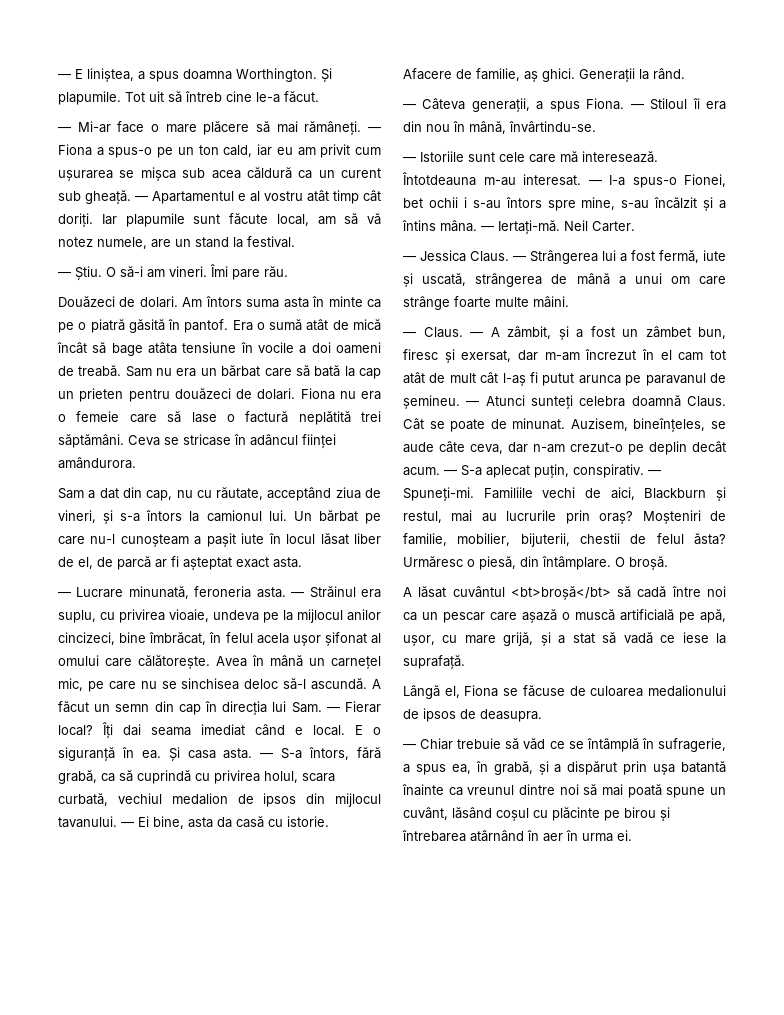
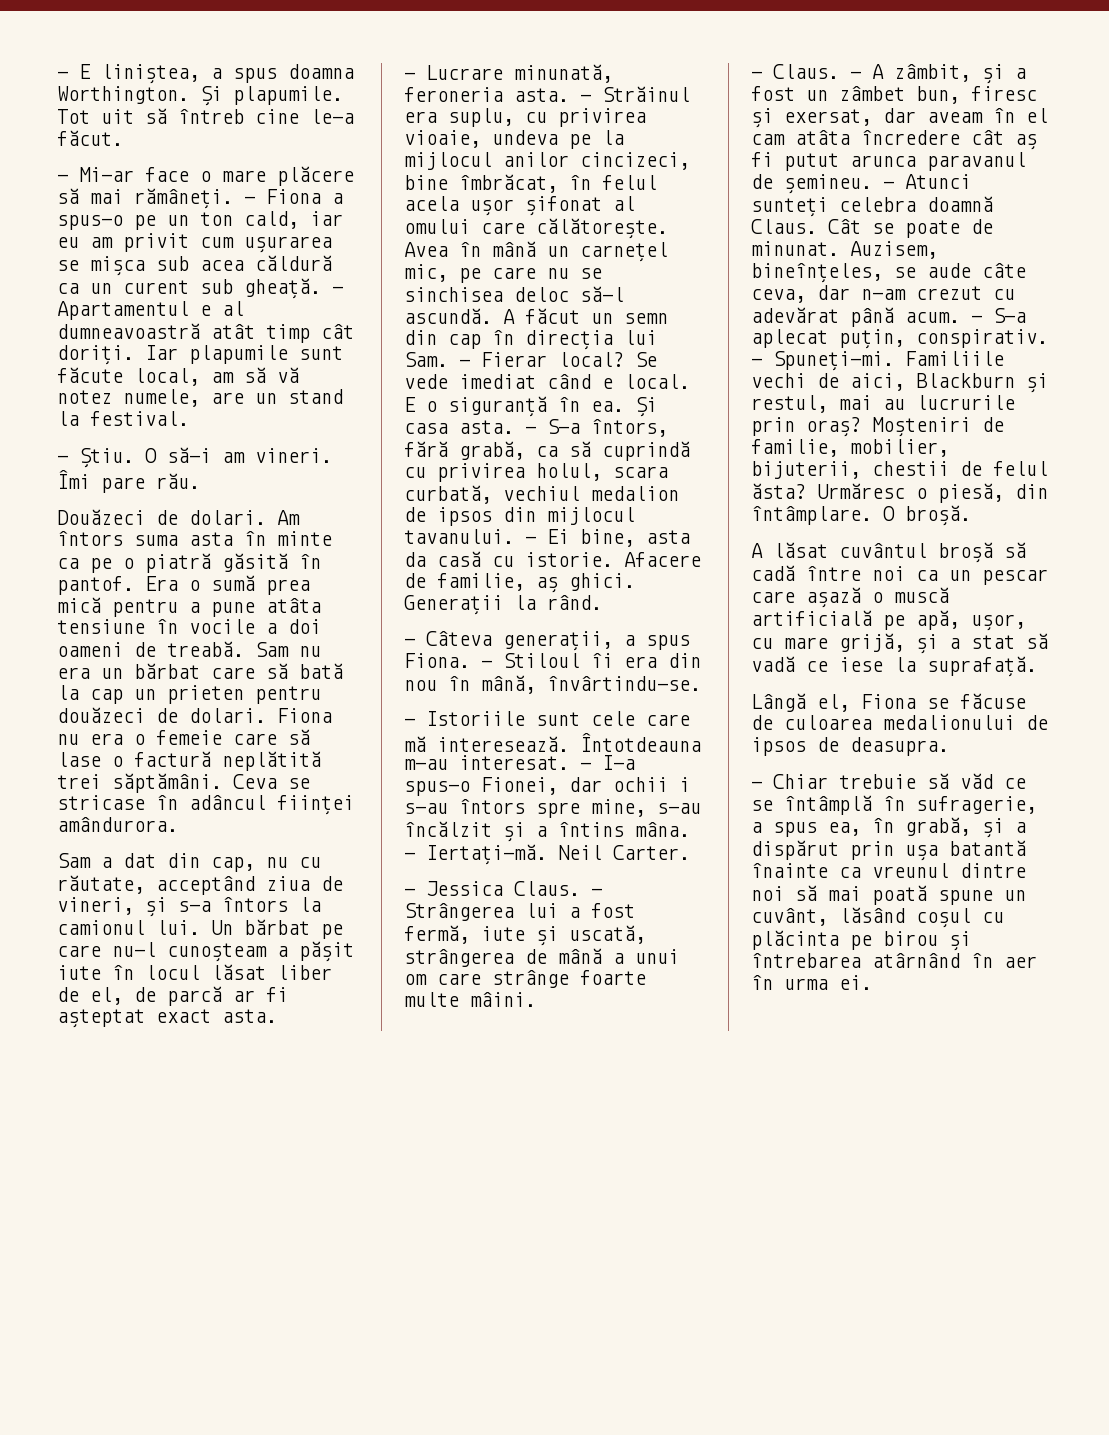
- — Apartamentul e al vostru atât timp cât doriți.
+ — Apartamentul e al dumneavoastră atât timp cât doriți.
- Era o sumă atât de mică încât să bage atâta tensiune în vocile a doi oameni de treabă.
+ Era o sumă prea mică pentru a pune atâta tensiune în vocile a doi oameni de treabă.
- Un bărbat pe care nu-l cunoșteam a pașit iute în locul lăsat liber de el, de parcă ar fi așteptat exact asta.
+ Un bărbat pe care nu-l cunoșteam a pășit iute în locul lăsat liber de el, de parcă ar fi așteptat exact asta.
- Îți dai seama imediat când e local.
+ Se vede imediat când e local.
- — I-a spus-o Fionei, bet ochii i s-au întors spre mine, s-au încălzit și a întins mâna.
+ — I-a spus-o Fionei, dar ochii i s-au întors spre mine, s-au încălzit și a întins mâna.
- — A zâmbit, și a fost un zâmbet bun, firesc și exersat, dar m-am încrezut în el cam tot atât de mult cât l-aș fi putut arunca pe paravanul de șemineu.
+ — A zâmbit, și a fost un zâmbet bun, firesc și exersat, dar aveam în el cam atâta încredere cât aș fi putut arunca paravanul de șemineu.
- Auzisem, bineînțeles, se aude câte ceva, dar n-am crezut-o pe deplin decât acum.
+ Auzisem, bineînțeles, se aude câte ceva, dar n-am crezut cu adevărat până acum.
- A lăsat cuvântul <bt>broșă</bt> să cadă între noi ca un pescar care așază o muscă artificială pe apă, ușor, cu mare grijă, și a stat să vadă ce iese la suprafață.
+ A lăsat cuvântul broșă să cadă între noi ca un pescar care așază o muscă artificială pe apă, ușor, cu mare grijă, și a stat să vadă ce iese la suprafață.
- — Chiar trebuie să văd ce se întâmplă în sufragerie, a spus ea, în grabă, și a dispărut prin ușa batantă înainte ca vreunul dintre noi să mai poată spune un cuvânt, lăsând coșul cu plăcinte pe birou și întrebarea atârnând în aer în urma ei.
+ — Chiar trebuie să văd ce se întâmplă în sufragerie, a spus ea, în grabă, și a dispărut prin ușa batantă înainte ca vreunul dintre noi să mai poată spune un cuvânt, lăsând coșul cu plăcinta pe birou și întrebarea atârnând în aer în urma ei.

